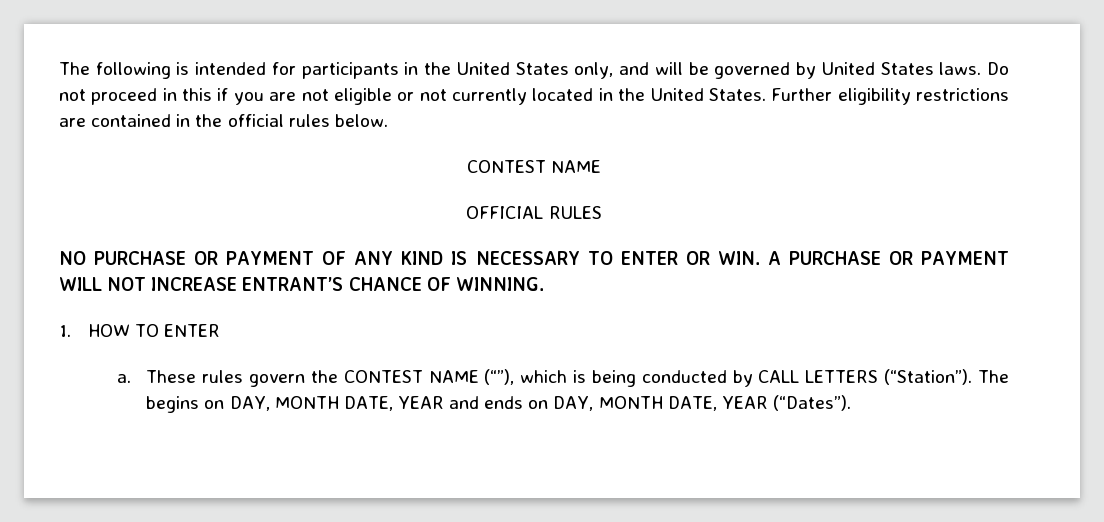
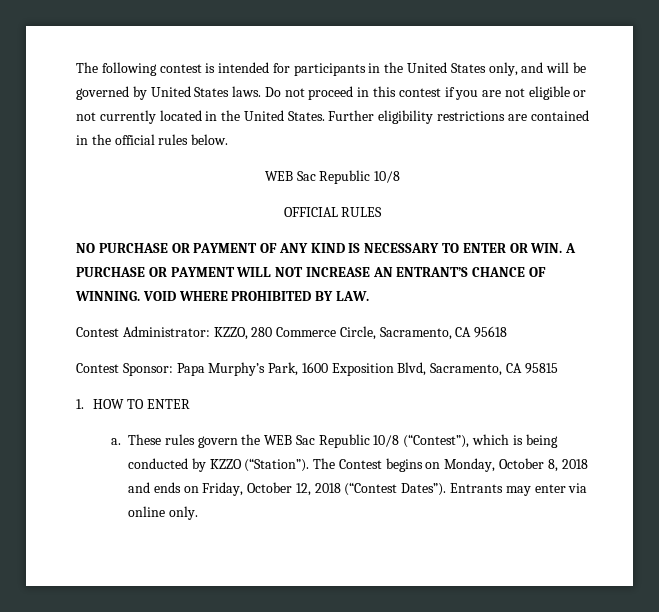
- The following is intended for participants in the United States only, and will be governed by United States laws.
+ The following contest is intended for participants in the United States only, and will be governed by United States laws.
- Do not proceed in this if you are not eligible or not currently located in the United States.
+ Do not proceed in this contest if you are not eligible or not currently located in the United States.
  Further eligibility restrictions are contained in the official rules below.
- CONTEST NAME
+ WEB Sac Republic 10/8
- NO PURCHASE OR PAYMENT OF ANY KIND IS NECESSARY TO ENTER OR WIN. A PURCHASE OR PAYMENT WILL NOT INCREASE ENTRANT’S CHANCE OF WINNING.
+ NO PURCHASE OR PAYMENT OF ANY KIND IS NECESSARY TO ENTER OR WIN. A PURCHASE OR PAYMENT WILL NOT INCREASE AN ENTRANT’S CHANCE OF WINNING. VOID WHERE PROHIBITED BY LAW.
+ Contest Administrator: KZZO, 280 Commerce Circle, Sacramento, CA 95618
+ Contest Sponsor: Papa Murphy’s Park, 1600 Exposition Blvd, Sacramento, CA 95815
- These rules govern the CONTEST NAME (“”), which is being conducted by CALL LETTERS (“Station”).
+ These rules govern the WEB Sac Republic 10/8 (“Contest”), which is being conducted by KZZO (“Station”).
- The begins on DAY, MONTH DATE, YEAR and ends on DAY, MONTH DATE, YEAR (“Dates”).
+ The Contest begins on Monday, October 8, 2018 and ends on Friday, October 12, 2018 (“Contest Dates”). Entrants may enter via online only.

